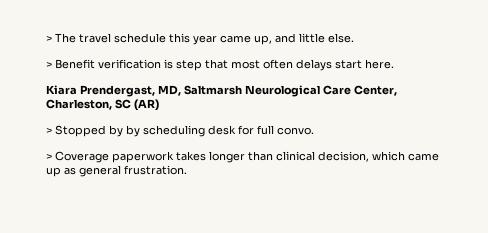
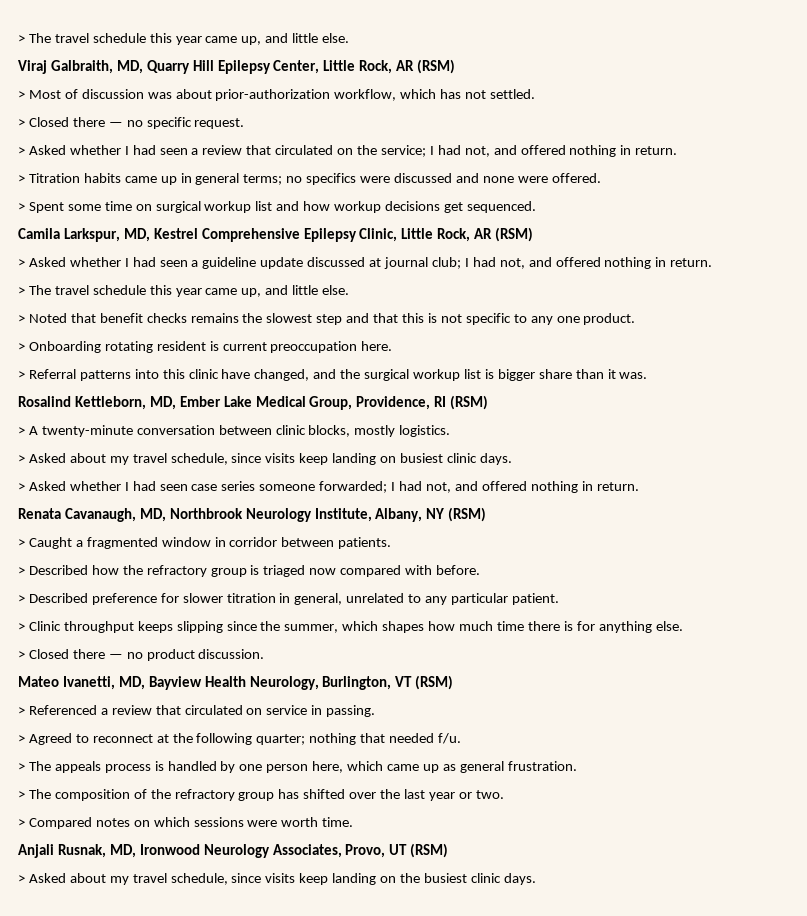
- > Benefit verification is step that most often delays start here.
- Kiara Prendergast, MD, Saltmarsh Neurological Care Center, Charleston, SC (AR)
- > Stopped by by scheduling desk for full convo.
- > Coverage paperwork takes longer than clinical decision, which came up as general frustration.
+ Viraj Galbraith, MD, Quarry Hill Epilepsy Center, Little Rock, AR (RSM)
+ > Most of discussion was about prior-authorization workflow, which has not settled.
+ > Closed there — no specific request.
+ > Asked whether I had seen a review that circulated on the service; I had not, and offered nothing in return.
+ > Titration habits came up in general terms; no specifics were discussed and none were offered.
+ > Spent some time on surgical workup list and how workup decisions get sequenced.
+ Camila Larkspur, MD, Kestrel Comprehensive Epilepsy Clinic, Little Rock, AR (RSM)
+ > Asked whether I had seen a guideline update discussed at journal club; I had not, and offered nothing in return.
+ > The travel schedule this year came up, and little else.
+ > Noted that benefit checks remains the slowest step and that this is not specific to any one product.
+ > Onboarding rotating resident is current preoccupation here.
+ > Referral patterns into this clinic have changed, and the surgical workup list is bigger share than it was.
+ Rosalind Kettleborn, MD, Ember Lake Medical Group, Providence, RI (RSM)
+ > A twenty-minute conversation between clinic blocks, mostly logistics.
+ > Asked about my travel schedule, since visits keep landing on busiest clinic days.
+ > Asked whether I had seen case series someone forwarded; I had not, and offered nothing in return.
+ Renata Cavanaugh, MD, Northbrook Neurology Institute, Albany, NY (RSM)
+ > Caught a fragmented window in corridor between patients.
+ > Described how the refractory group is triaged now compared with before.
+ > Described preference for slower titration in general, unrelated to any particular patient.
+ > Clinic throughput keeps slipping since the summer, which shapes how much time there is for anything else.
+ > Closed there — no product discussion.
+ Mateo Ivanetti, MD, Bayview Health Neurology, Burlington, VT (RSM)
+ > Referenced a review that circulated on service in passing.
+ > Agreed to reconnect at the following quarter; nothing that needed f/u.
+ > The appeals process is handled by one person here, which came up as general frustration.
+ > The composition of the refractory group has shifted over the last year or two.
+ > Compared notes on which sessions were worth time.
+ Anjali Rusnak, MD, Ironwood Neurology Associates, Provo, UT (RSM)
+ > Asked about my travel schedule, since visits keep landing on the busiest clinic days.

